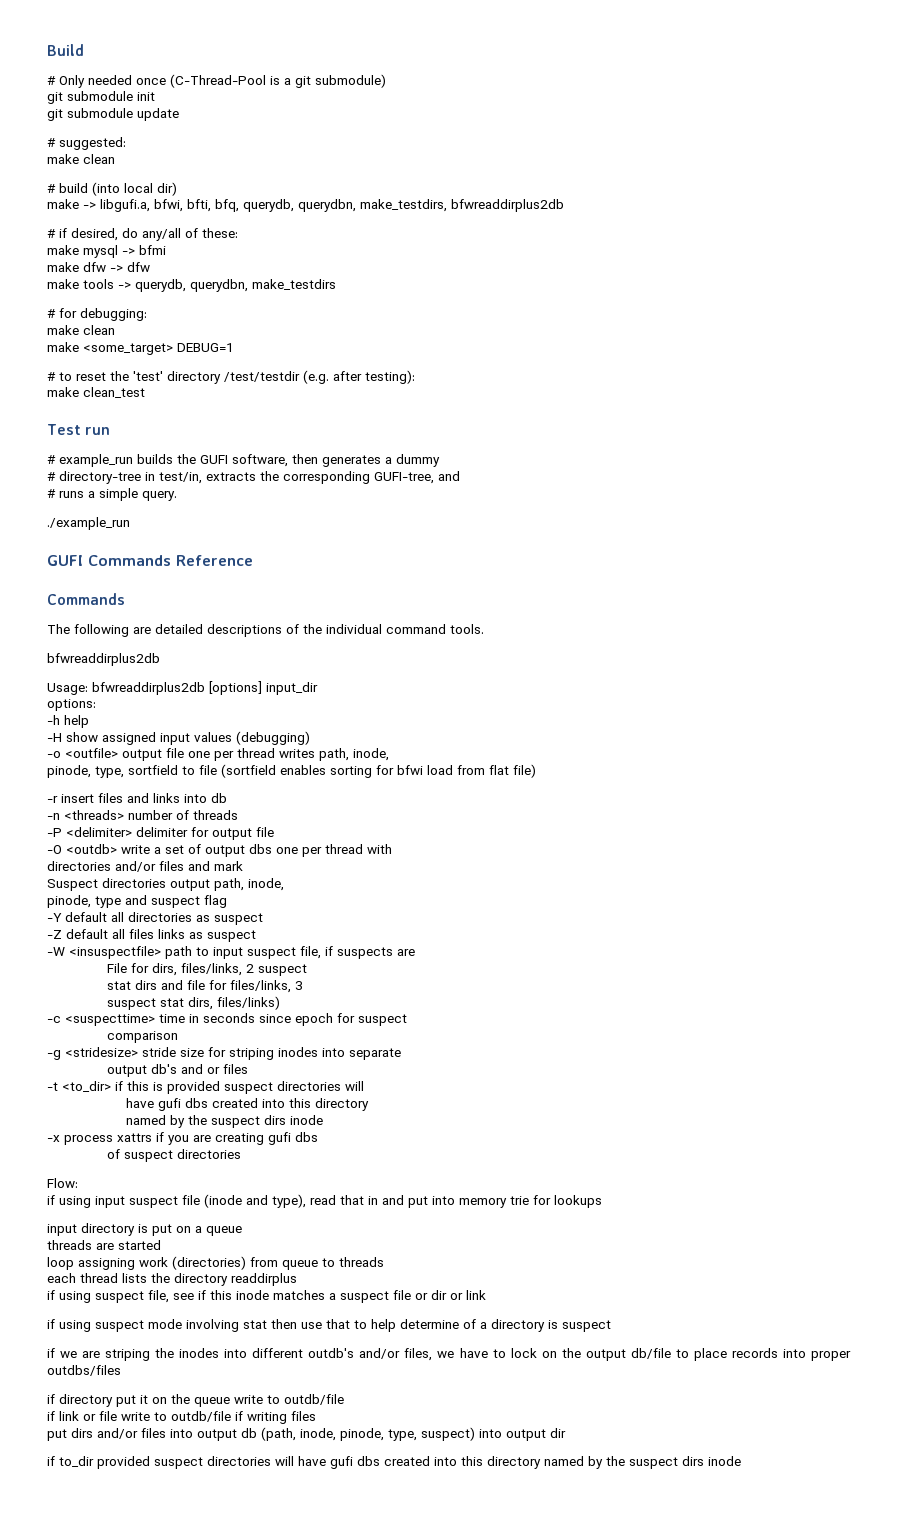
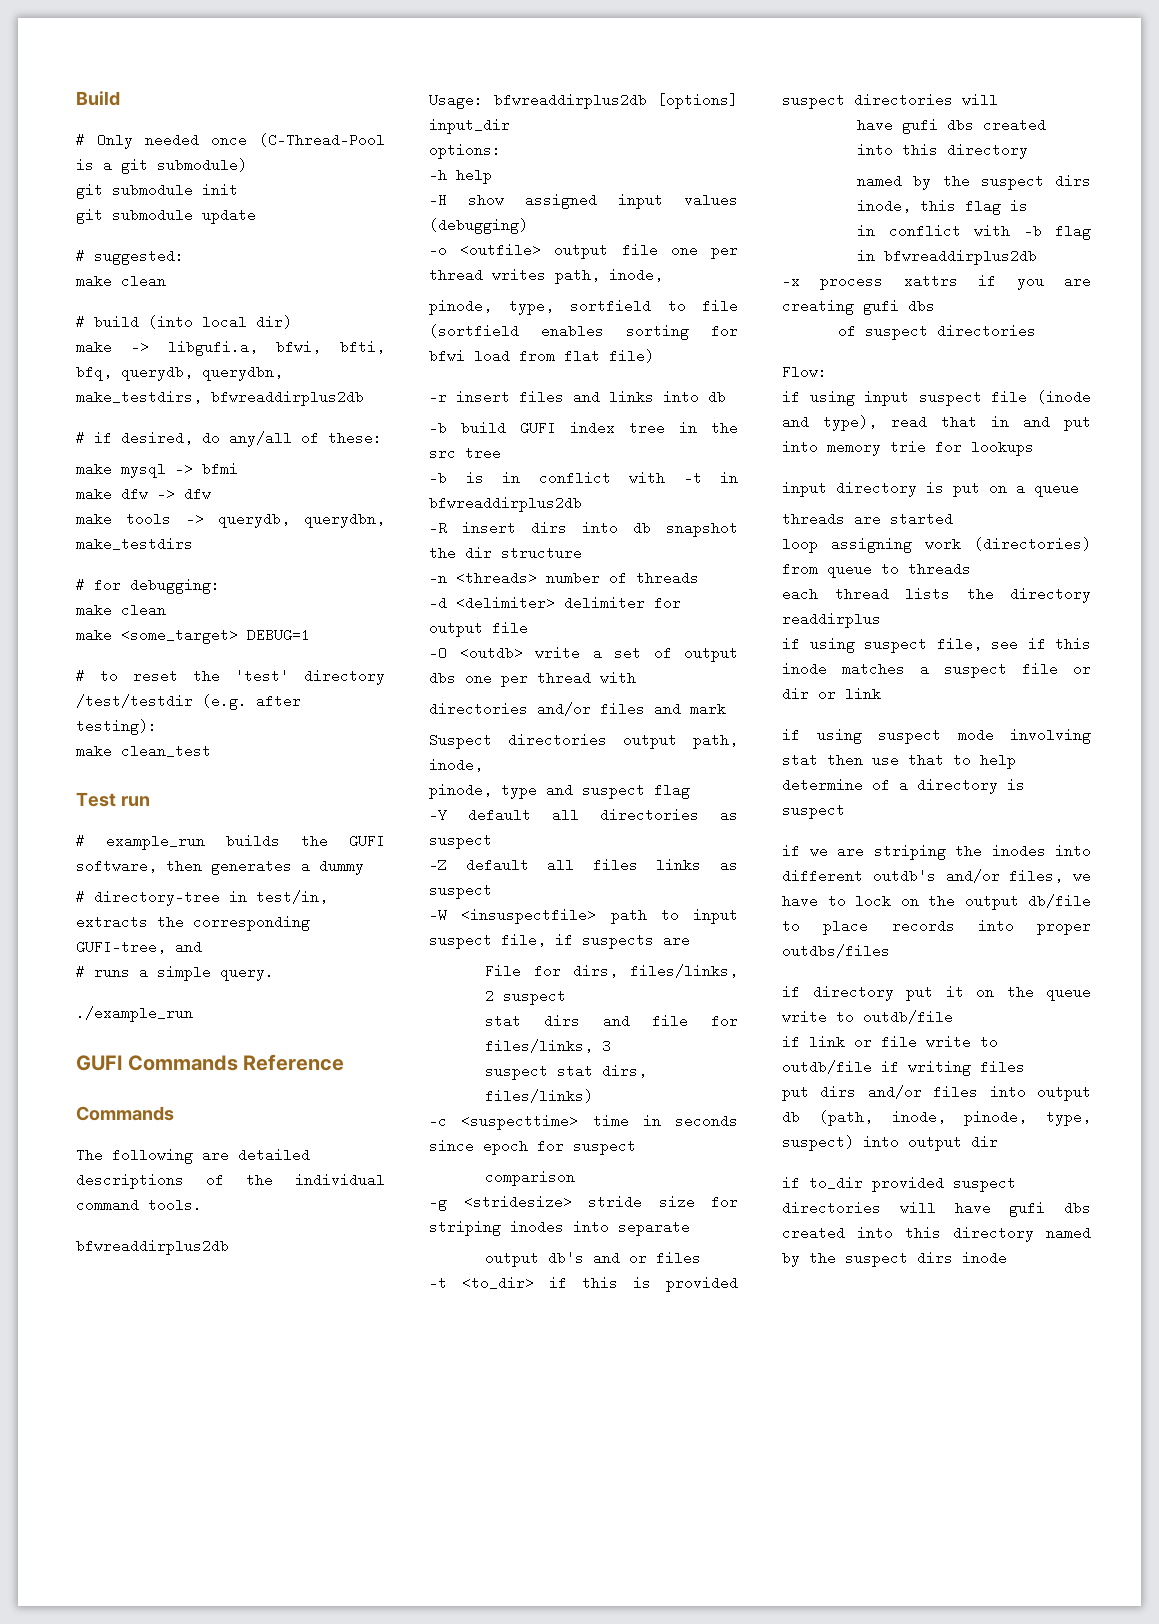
+ -b build GUFI index tree in the src tree
+ -b is in conflict with -t in bfwreaddirplus2db
+ -R insert dirs into db snapshot the dir structure
- -P <delimiter> delimiter for output file
+ -d <delimiter> delimiter for output file
  -t <to_dir> if this is provided suspect directories will
  have gufi dbs created into this directory
- named by the suspect dirs inode
+ named by the suspect dirs inode, this flag is
+ in conflict with -b flag in bfwreaddirplus2db

